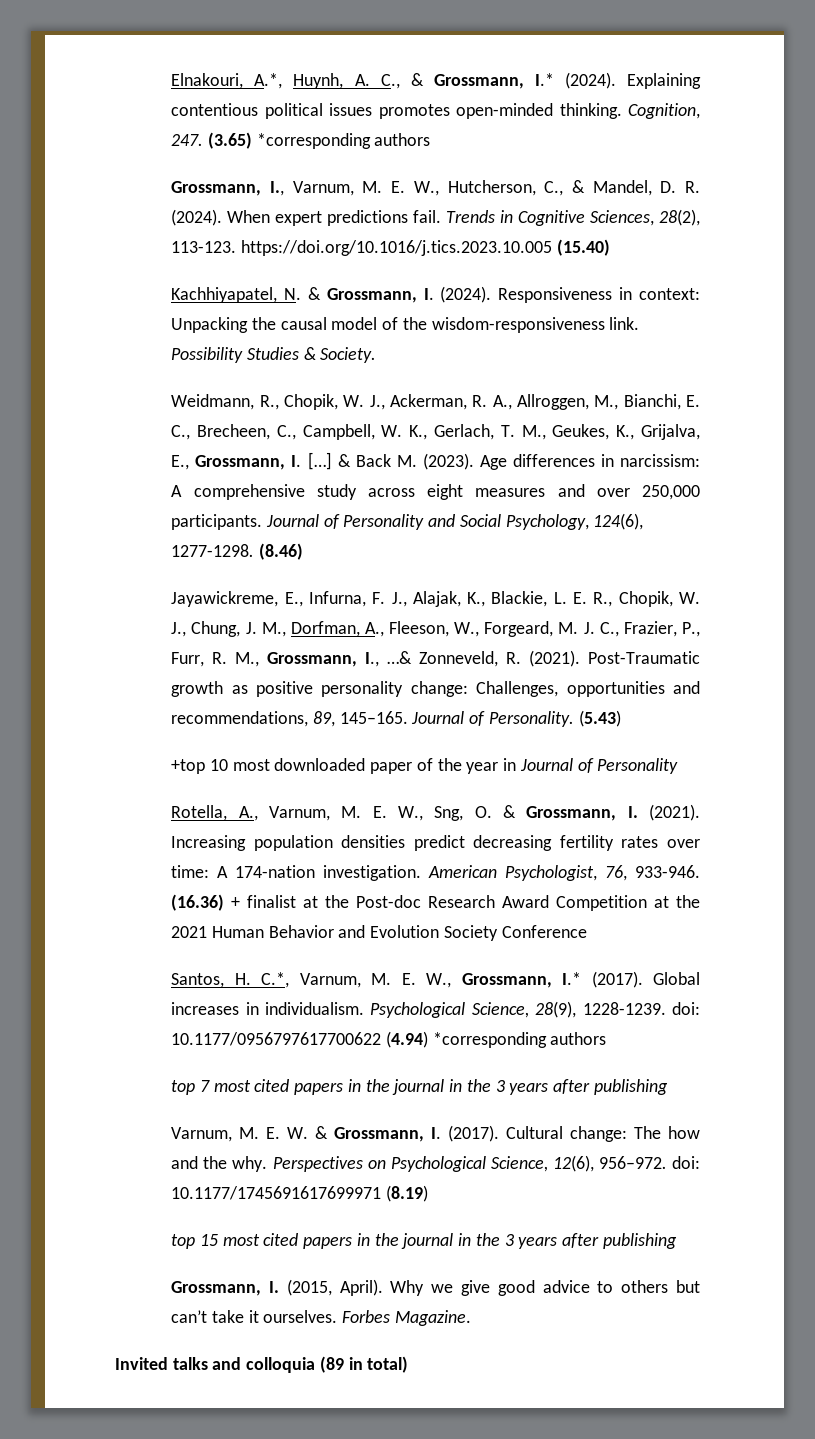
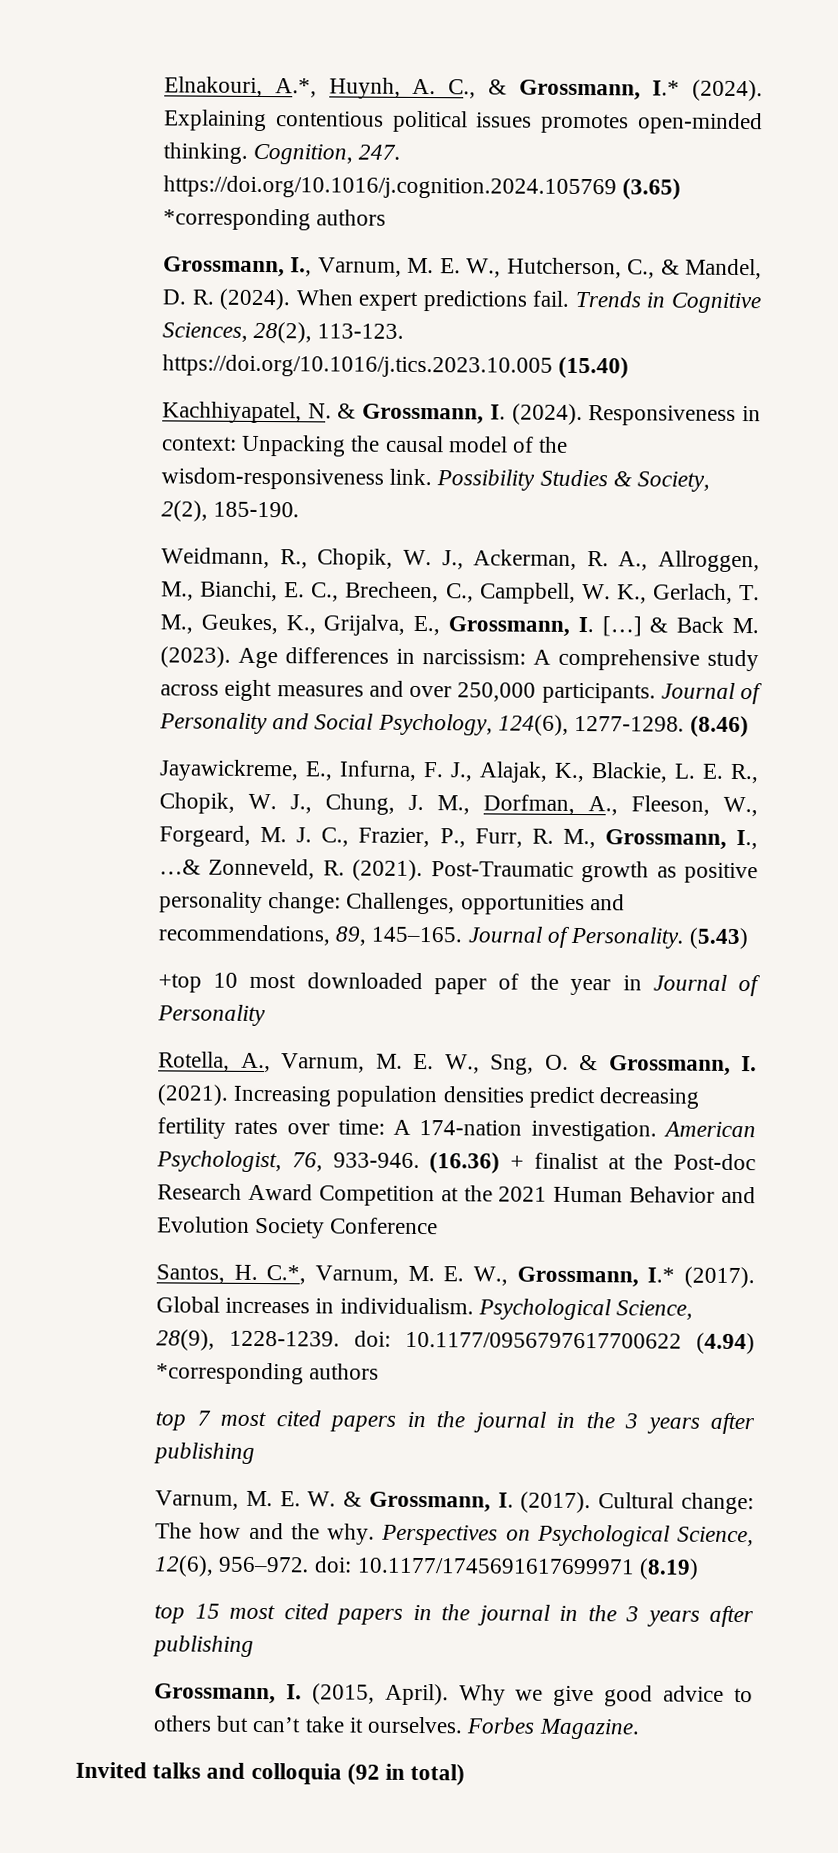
- Cognition, 247. (3.65) *corresponding authors
+ Cognition, 247. https://doi.org/10.1016/j.cognition.2024.105769 (3.65) *corresponding authors
- Possibility Studies & Society.
+ Possibility Studies & Society, 2(2), 185-190.
- Invited talks and colloquia (89 in total)
+ Invited talks and colloquia (92 in total)

